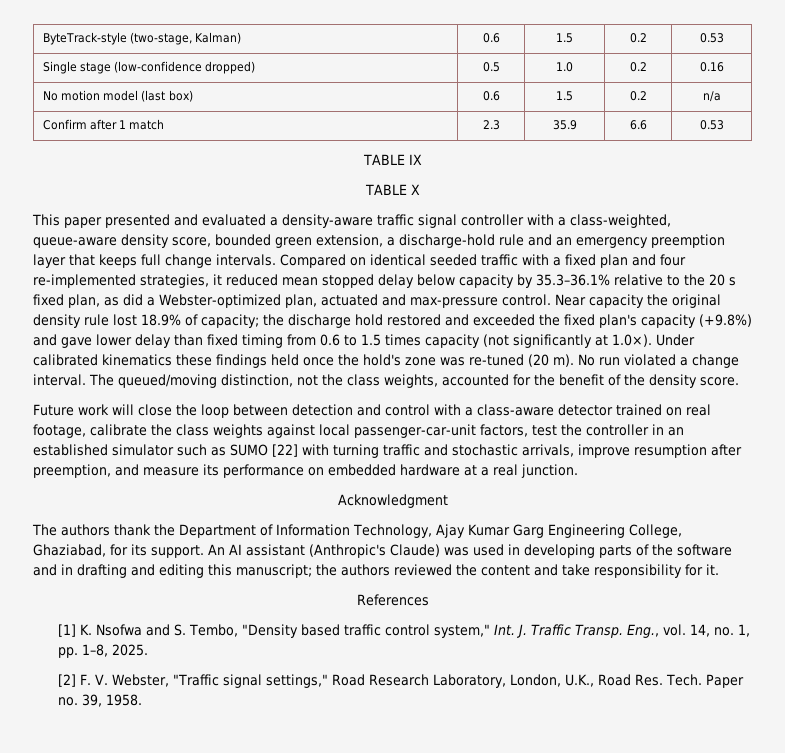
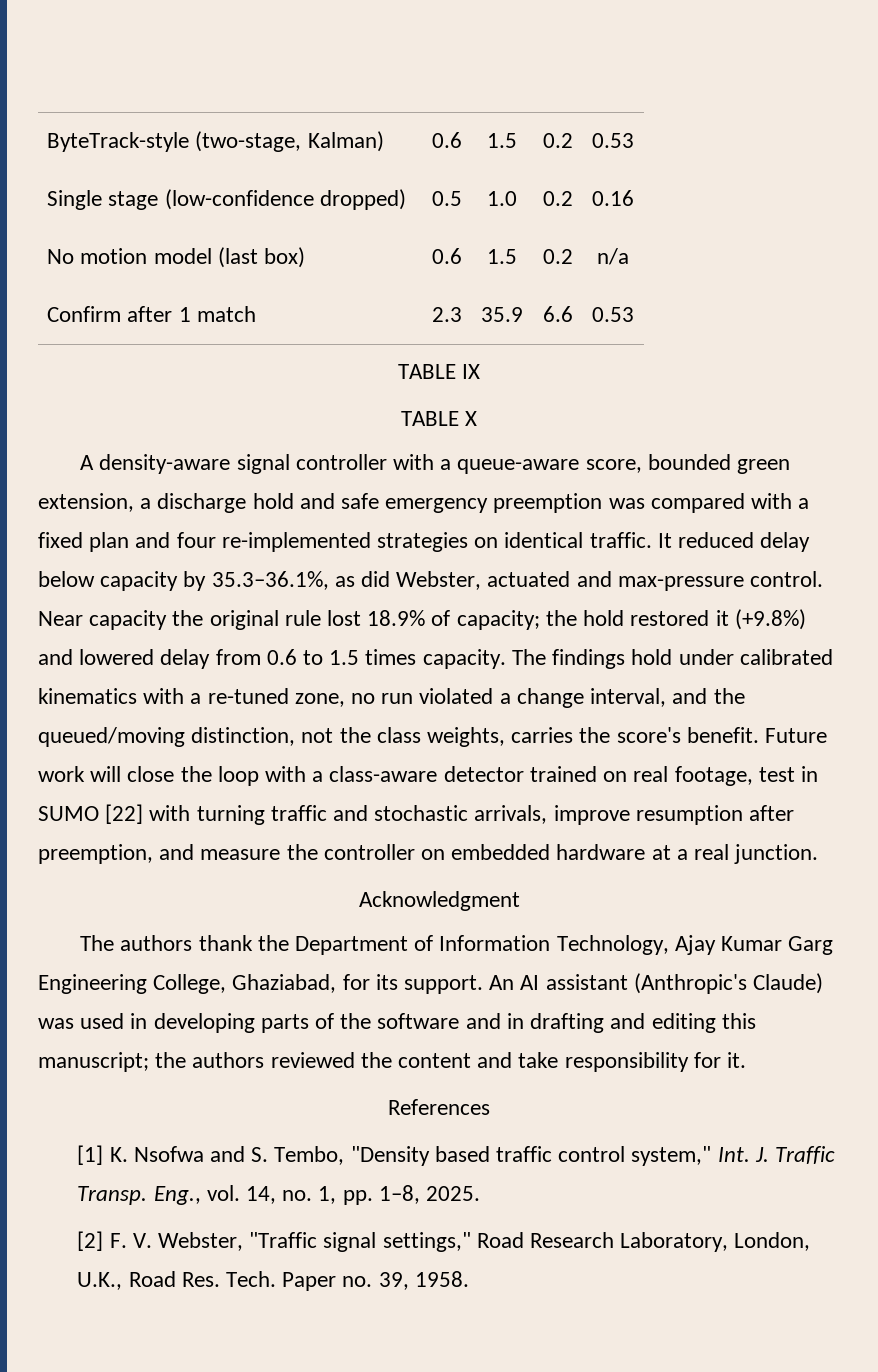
- This paper presented and evaluated a density-aware traffic signal controller with a class-weighted, queue-aware density score, bounded green extension, a discharge-hold rule and an emergency preemption layer that keeps full change intervals. Compared on identical seeded traffic with a fixed plan and four re-implemented strategies, it reduced mean stopped delay below capacity by 35.3–36.1% relative to the 20 s fixed plan, as did a Webster-optimized plan, actuated and max-pressure control.
+ A density-aware signal controller with a queue-aware score, bounded green extension, a discharge hold and safe emergency preemption was compared with a fixed plan and four re-implemented strategies on identical traffic. It reduced delay below capacity by 35.3–36.1%, as did Webster, actuated and max-pressure control.
- Near capacity the original density rule lost 18.9% of capacity;
+ Near capacity the original rule lost 18.9% of capacity;
- the discharge hold restored and exceeded the fixed plan's capacity (+9.8%) and gave lower delay than fixed timing from 0.6 to 1.5 times capacity (not significantly at 1.0×). Under calibrated kinematics these findings held once the hold's zone was re-tuned (20 m). No run violated a change interval. The queued/moving distinction, not the class weights, accounted for the benefit of the density score.
- Future work will close the loop between detection and control with a class-aware detector trained on real footage, calibrate the class weights against local passenger-car-unit factors, test the controller in an established simulator such as SUMO [22] with turning traffic and stochastic arrivals, improve resumption after preemption, and measure its performance on embedded hardware at a real junction.
+ the hold restored it (+9.8%) and lowered delay from 0.6 to 1.5 times capacity. The findings hold under calibrated kinematics with a re-tuned zone, no run violated a change interval, and the queued/moving distinction, not the class weights, carries the score's benefit. Future work will close the loop with a class-aware detector trained on real footage, test in SUMO [22] with turning traffic and stochastic arrivals, improve resumption after preemption, and measure the controller on embedded hardware at a real junction.

